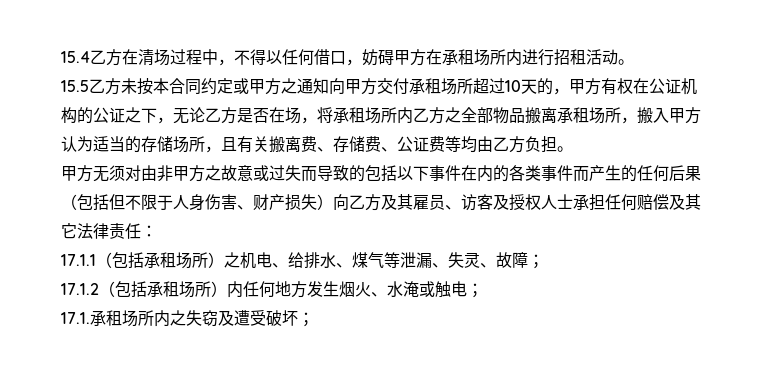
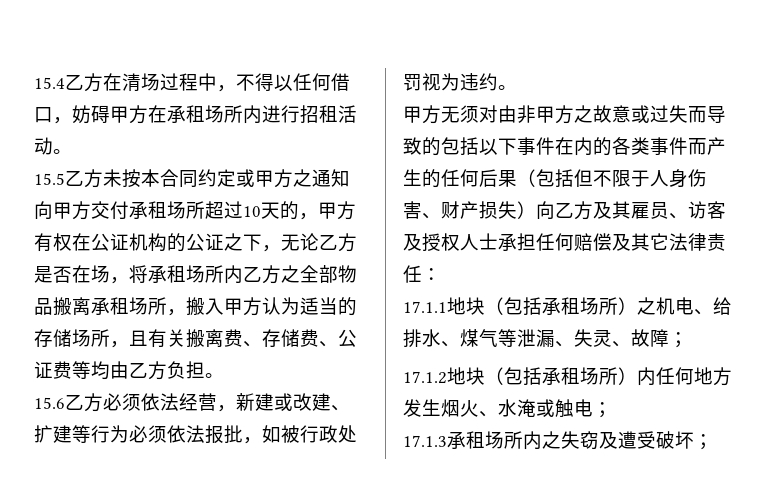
+ 15.6乙方必须依法经营，新建或改建、扩建等行为必须依法报批，如被行政处罚视为违约。
- 17.1.1（包括承租场所）之机电、给排水、煤气等泄漏、失灵、故障；
+ 17.1.1地块（包括承租场所）之机电、给排水、煤气等泄漏、失灵、故障；
- 17.1.2（包括承租场所）内任何地方发生烟火、水淹或触电；
+ 17.1.2地块（包括承租场所）内任何地方发生烟火、水淹或触电；
- 17.1.承租场所内之失窃及遭受破坏；
+ 17.1.3承租场所内之失窃及遭受破坏；

